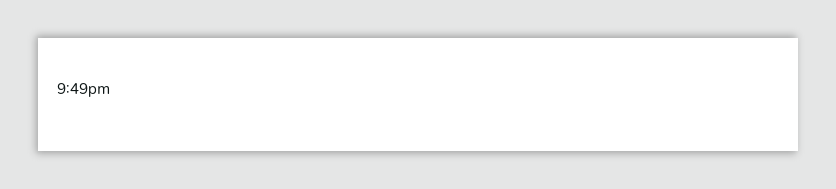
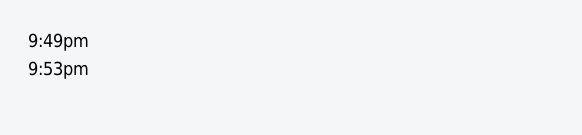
+ 9:53pm

